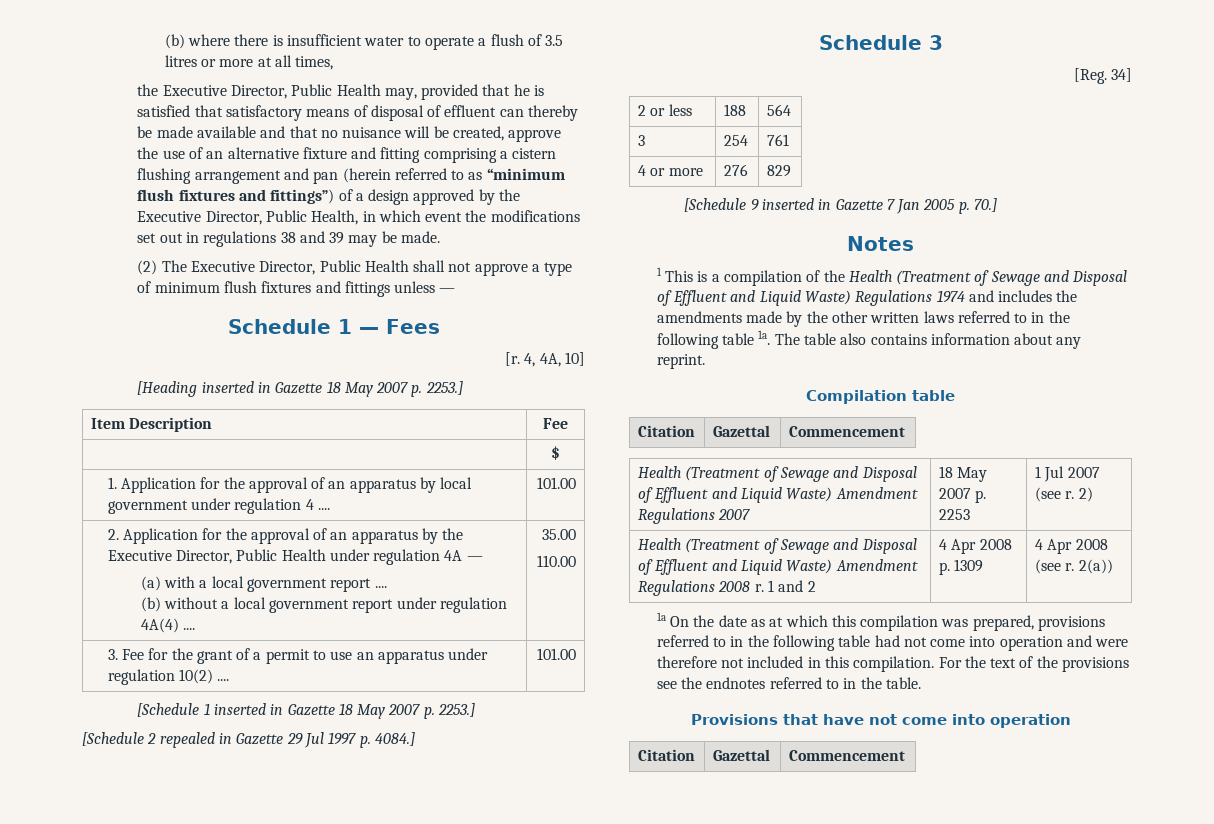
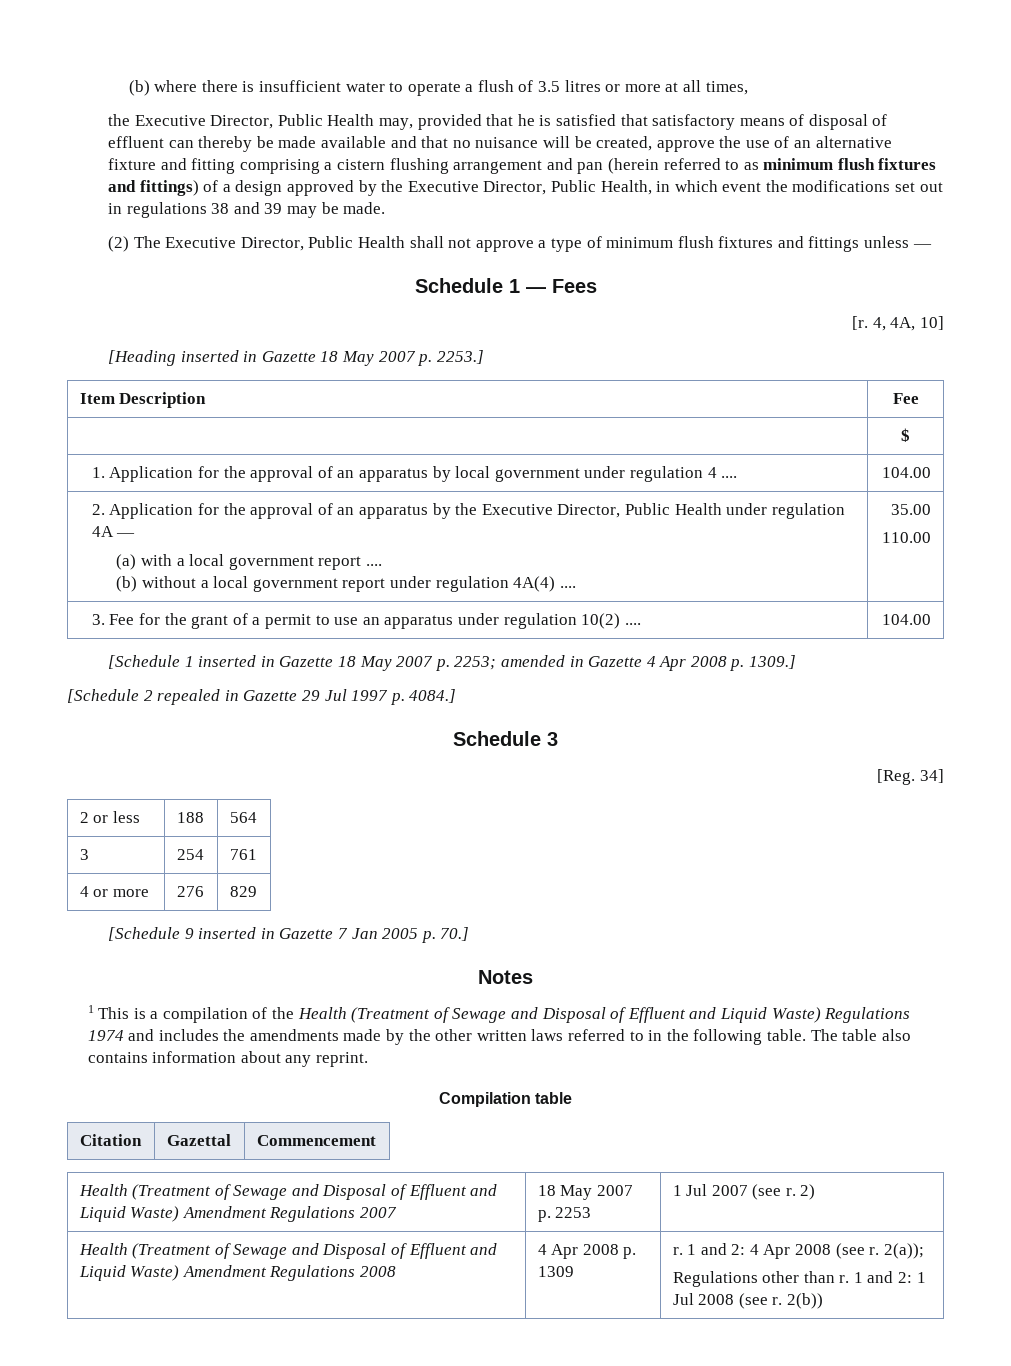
- the Executive Director, Public Health may, provided that he is satisfied that satisfactory means of disposal of effluent can thereby be made available and that no nuisance will be created, approve the use of an alternative fixture and fitting comprising a cistern flushing arrangement and pan (herein referred to as “minimum flush fixtures and fittings”) of a design approved by the Executive Director, Public Health, in which event the modifications set out in regulations 38 and 39 may be made.
+ the Executive Director, Public Health may, provided that he is satisfied that satisfactory means of disposal of effluent can thereby be made available and that no nuisance will be created, approve the use of an alternative fixture and fitting comprising a cistern flushing arrangement and pan (herein referred to as minimum flush fixtures and fittings) of a design approved by the Executive Director, Public Health, in which event the modifications set out in regulations 38 and 39 may be made.
- 1. Application for the approval of an apparatus by local government under regulation 4 .... | 101.00
+ 1. Application for the approval of an apparatus by local government under regulation 4 .... | 104.00
- 3. Fee for the grant of a permit to use an apparatus under regulation 10(2) .... | 101.00
+ 3. Fee for the grant of a permit to use an apparatus under regulation 10(2) .... | 104.00
- [Schedule 1 inserted in Gazette 18 May 2007 p. 2253.]
+ [Schedule 1 inserted in Gazette 18 May 2007 p. 2253; amended in Gazette 4 Apr 2008 p. 1309.]
- 1 This is a compilation of the Health (Treatment of Sewage and Disposal of Effluent and Liquid Waste) Regulations 1974 and includes the amendments made by the other written laws referred to in the following table 1a.
+ 1 This is a compilation of the Health (Treatment of Sewage and Disposal of Effluent and Liquid Waste) Regulations 1974 and includes the amendments made by the other written laws referred to in the following table.
- Health (Treatment of Sewage and Disposal of Effluent and Liquid Waste) Amendment Regulations 2008 r. 1 and 2
+ Health (Treatment of Sewage and Disposal of Effluent and Liquid Waste) Amendment Regulations 2008
- 4 Apr 2008 (see r.
+ r. 1 and 2: 4 Apr 2008 (see r.
- 2(a))
- 1a On the date as at which this compilation was prepared, provisions referred to in the following table had not come into operation and were therefore not included in this compilation. For the text of the provisions see the endnotes referred to in the table.
- Provisions that have not come into operation
- Citation | Gazettal | Commencement
+ 2(a));
+ Regulations other than r. 1 and 2: 1 Jul 2008 (see r. 2(b))

